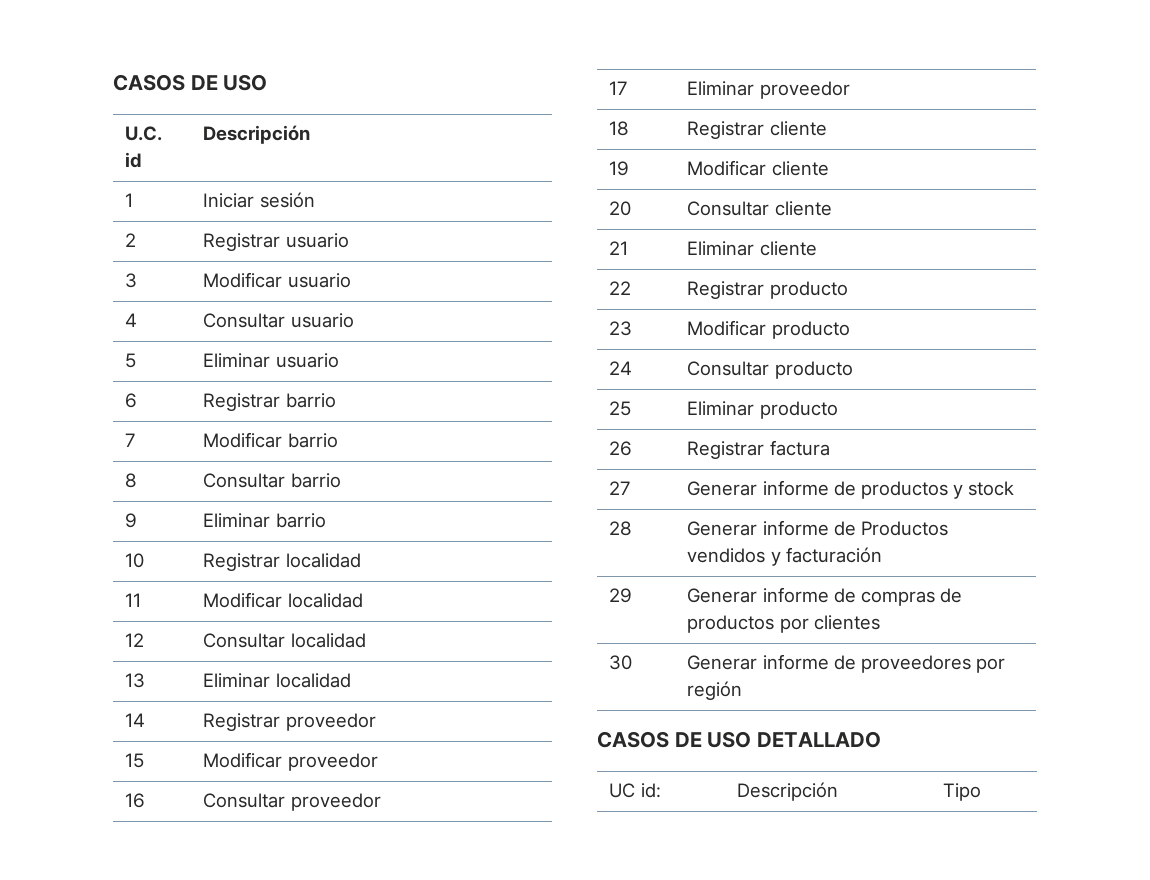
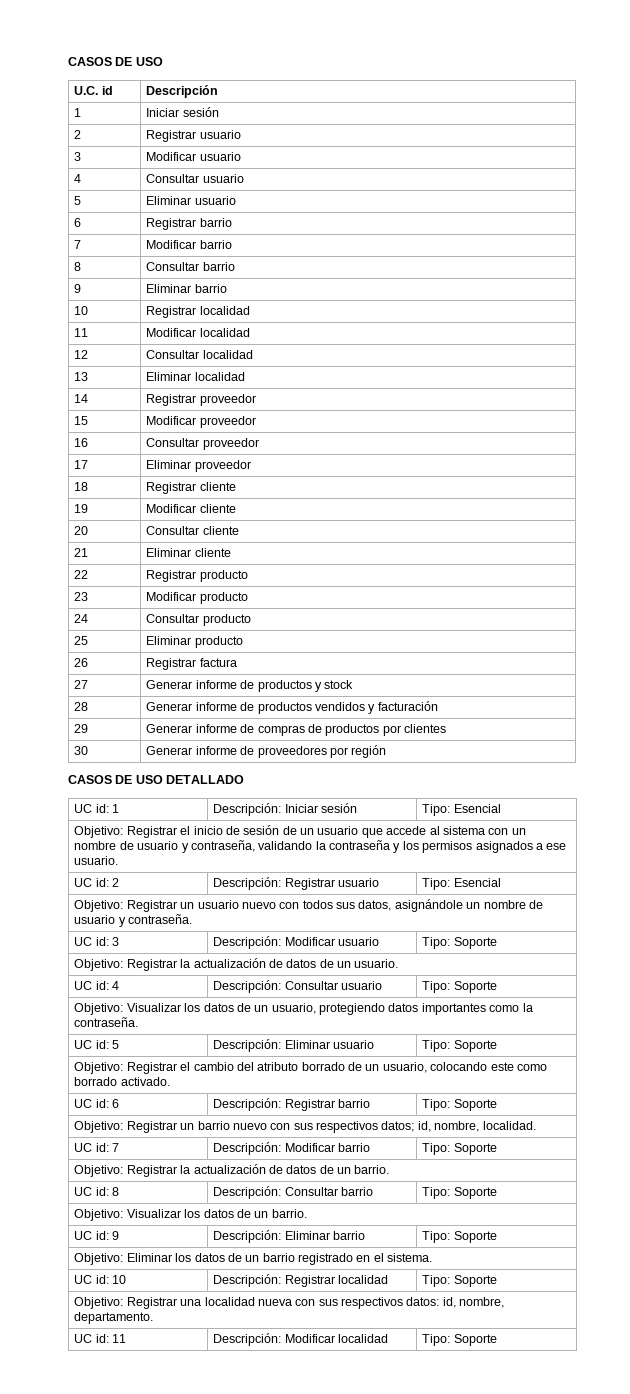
- 28 | Generar informe de Productos vendidos y facturación
+ 28 | Generar informe de productos vendidos y facturación
- UC id: | Descripción | Tipo
+ UC id: 1 | Descripción: Iniciar sesión | Tipo: Esencial
+ Objetivo: Registrar el inicio de sesión de un usuario que accede al sistema con un nombre de usuario y contraseña, validando la contraseña y los permisos asignados a ese usuario.
+ UC id: 2 | Descripción: Registrar usuario | Tipo: Esencial
+ Objetivo: Registrar un usuario nuevo con todos sus datos, asignándole un nombre de usuario y contraseña.
+ UC id: 3 | Descripción: Modificar usuario | Tipo: Soporte
+ Objetivo: Registrar la actualización de datos de un usuario.
+ UC id: 4 | Descripción: Consultar usuario | Tipo: Soporte
+ Objetivo: Visualizar los datos de un usuario, protegiendo datos importantes como la contraseña.
+ UC id: 5 | Descripción: Eliminar usuario | Tipo: Soporte
+ Objetivo: Registrar el cambio del atributo borrado de un usuario, colocando este como borrado activado.
+ UC id: 6 | Descripción: Registrar barrio | Tipo: Soporte
+ Objetivo: Registrar un barrio nuevo con sus respectivos datos; id, nombre, localidad.
+ UC id: 7 | Descripción: Modificar barrio | Tipo: Soporte
+ Objetivo: Registrar la actualización de datos de un barrio.
+ UC id: 8 | Descripción: Consultar barrio | Tipo: Soporte
+ Objetivo: Visualizar los datos de un barrio.
+ UC id: 9 | Descripción: Eliminar barrio | Tipo: Soporte
+ Objetivo: Eliminar los datos de un barrio registrado en el sistema.
+ UC id: 10 | Descripción: Registrar localidad | Tipo: Soporte
+ Objetivo: Registrar una localidad nueva con sus respectivos datos: id, nombre, departamento.
+ UC id: 11 | Descripción: Modificar localidad | Tipo: Soporte

